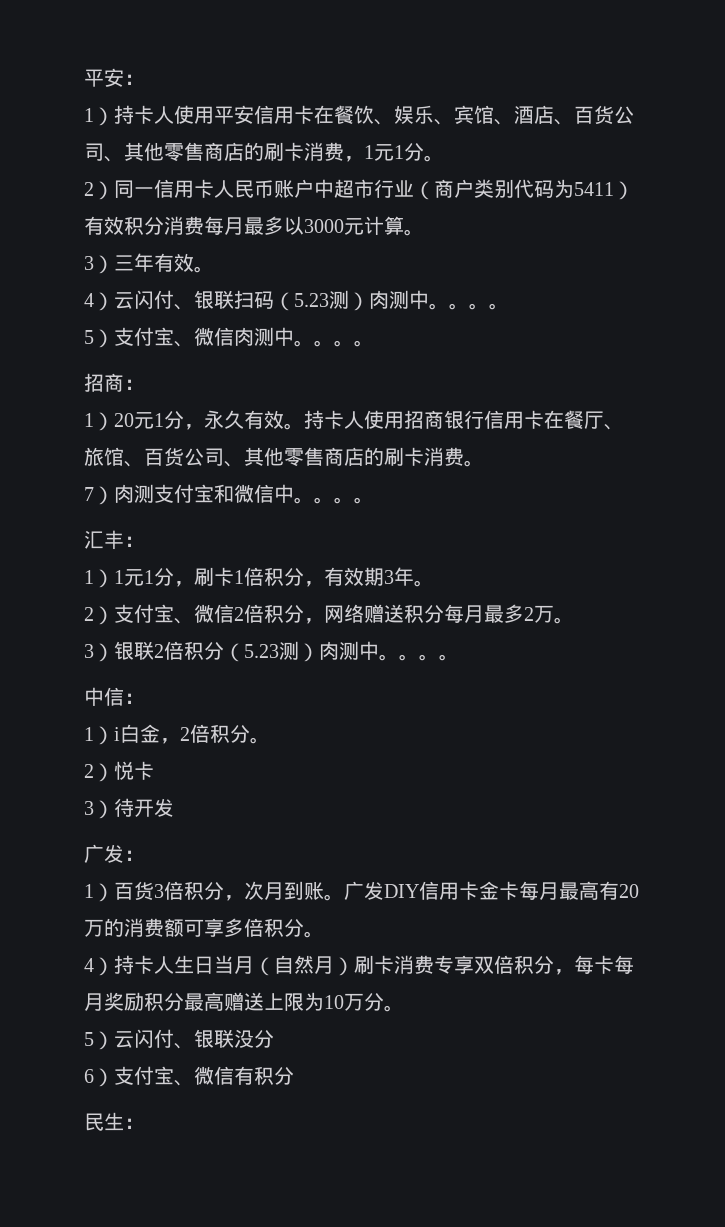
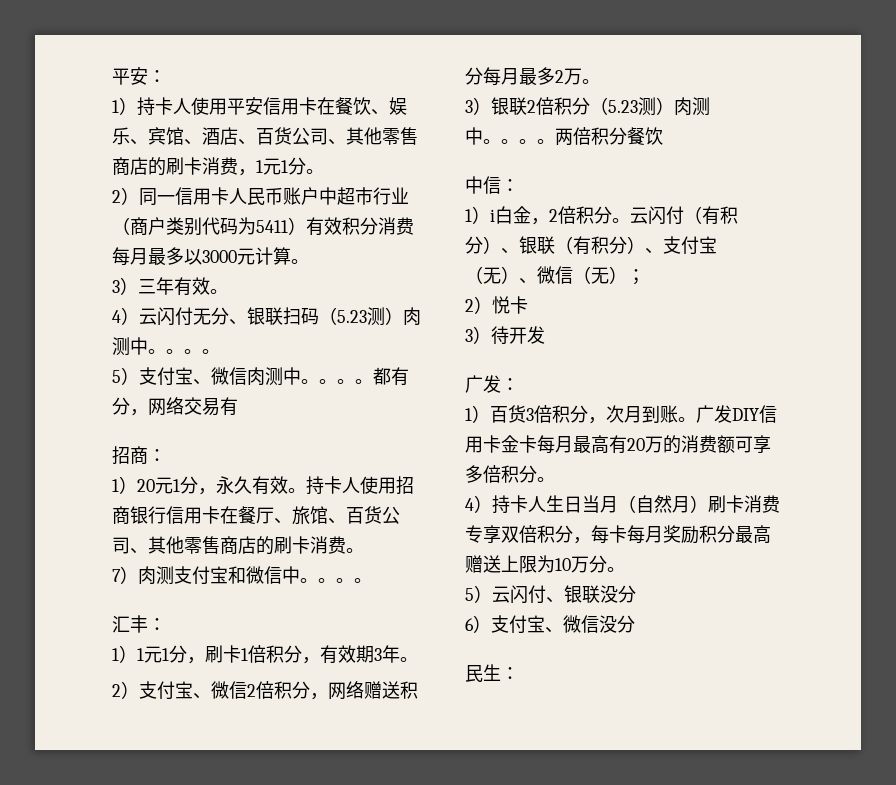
- 4）云闪付、银联扫码（5.23测）肉测中。
+ 4）云闪付无分、银联扫码（5.23测）肉测中。
+ 都有分，网络交易有
+ 两倍积分餐饮
+ 云闪付（有积分）、银联（有积分）、支付宝（无）、微信（无）；
- 6）支付宝、微信有积分
+ 6）支付宝、微信没分

